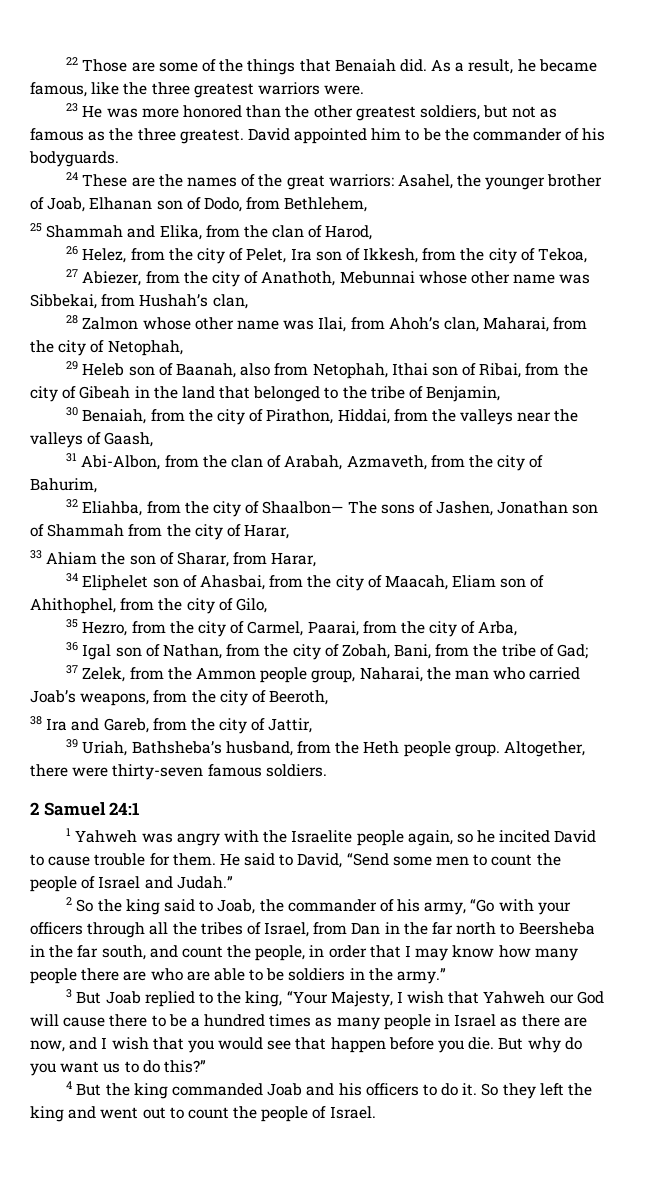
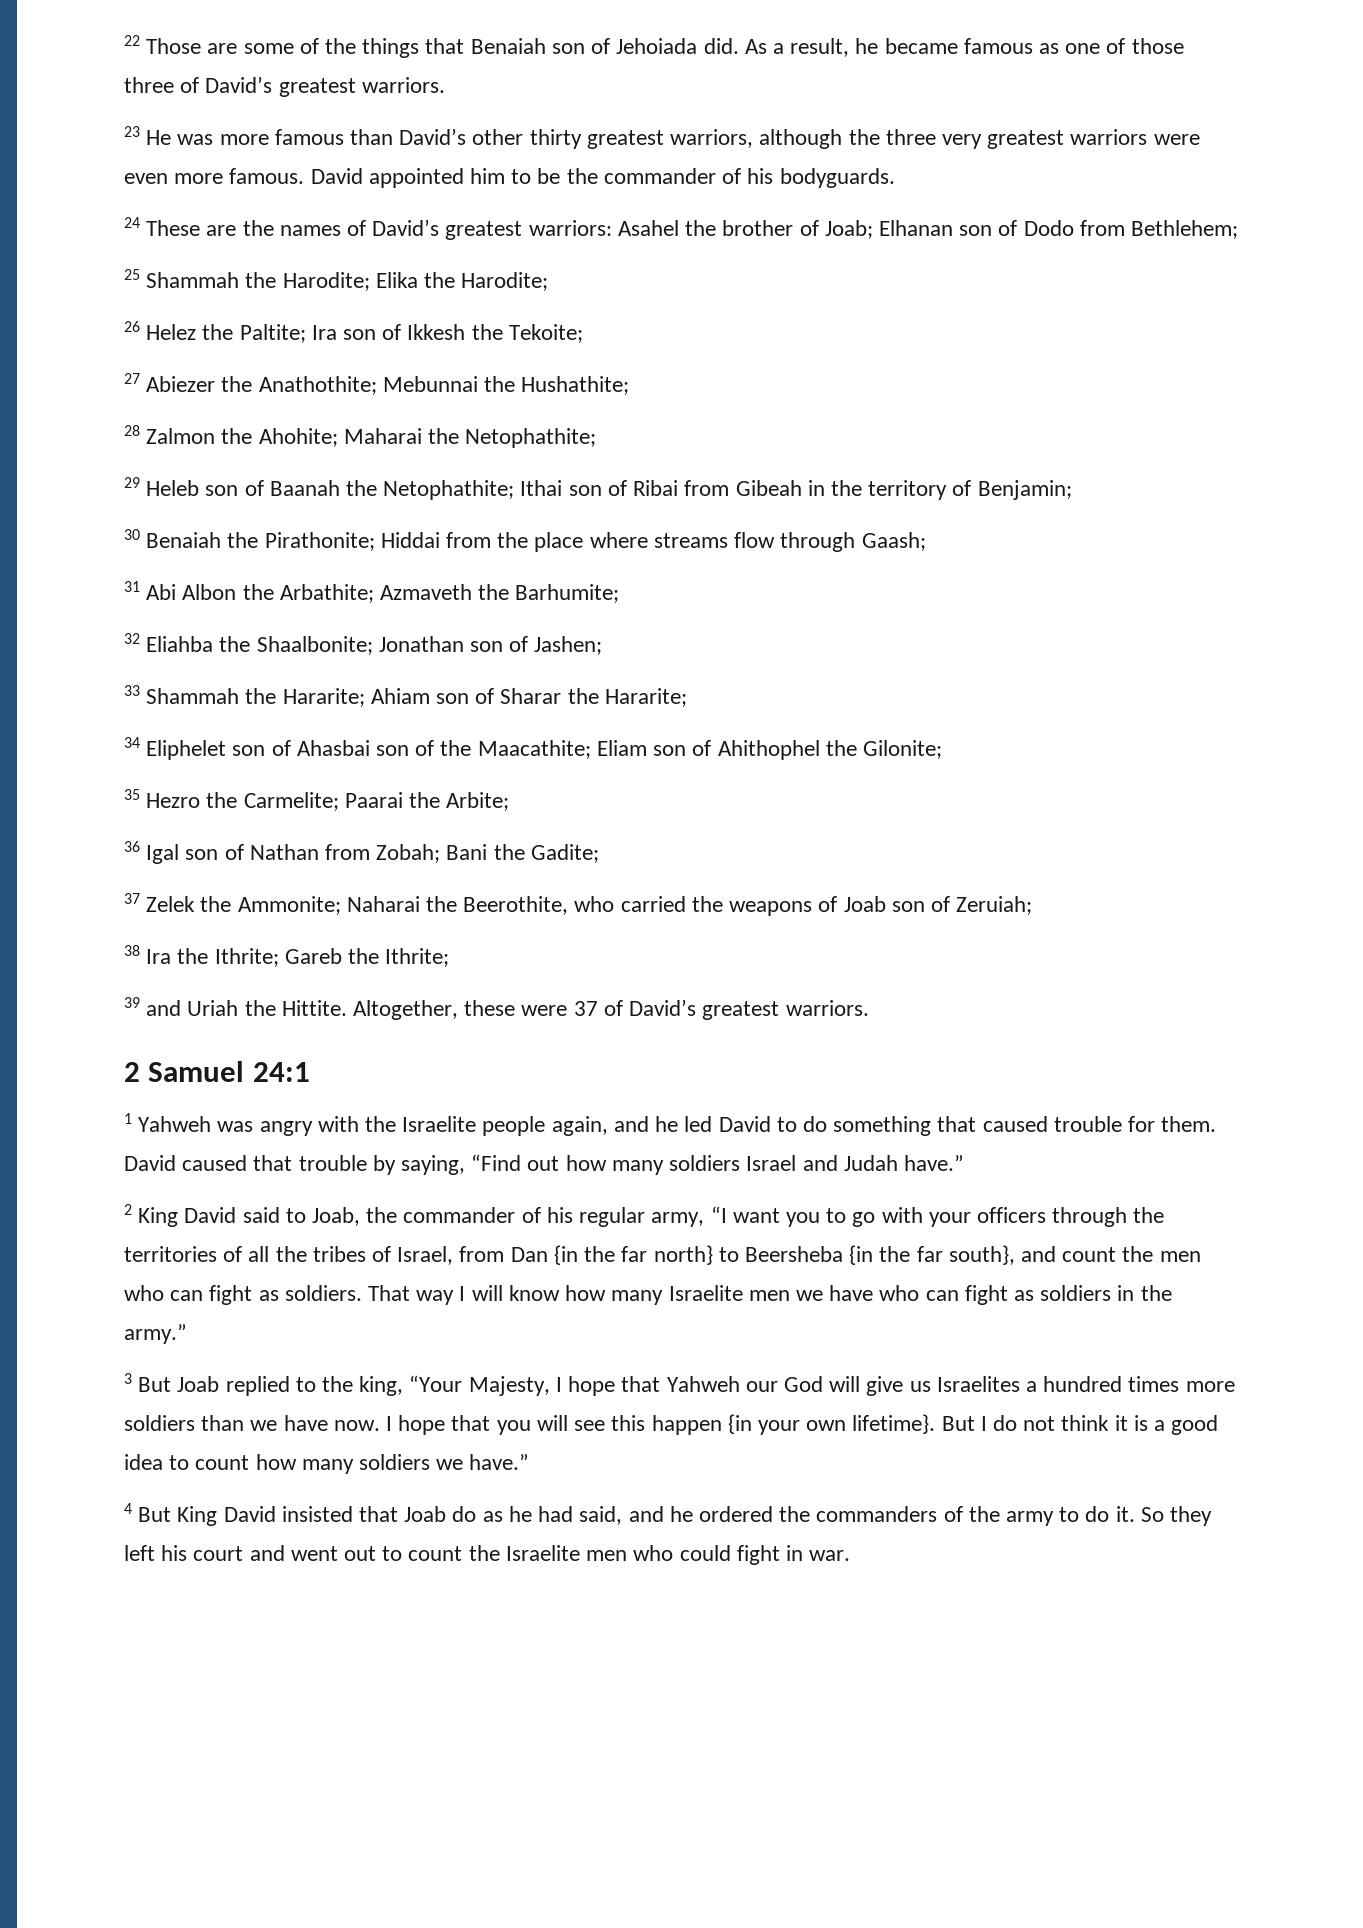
- 22 Those are some of the things that Benaiah did.
+ 22 Those are some of the things that Benaiah son of Jehoiada did.
- As a result, he became famous, like the three greatest warriors were.
- 23 He was more honored than the other greatest soldiers, but not as famous as the three greatest.
+ As a result, he became famous as one of those three of David’s greatest warriors.
+ 23 He was more famous than David’s other thirty greatest warriors, although the three very greatest warriors were even more famous.
- 24 These are the names of the great warriors: Asahel, the younger brother of Joab, Elhanan son of Dodo, from Bethlehem,
+ 24 These are the names of David’s greatest warriors: Asahel the brother of Joab; Elhanan son of Dodo from Bethlehem;
- 25 Shammah and Elika, from the clan of Harod,
- 26 Helez, from the city of Pelet, Ira son of Ikkesh, from the city of Tekoa,
- 27 Abiezer, from the city of Anathoth, Mebunnai whose other name was Sibbekai, from Hushah’s clan,
- 28 Zalmon whose other name was Ilai, from Ahoh’s clan, Maharai, from the city of Netophah,
- 29 Heleb son of Baanah, also from Netophah, Ithai son of Ribai, from the city of Gibeah in the land that belonged to the tribe of Benjamin,
- 30 Benaiah, from the city of Pirathon, Hiddai, from the valleys near the valleys of Gaash,
- 31 Abi-Albon, from the clan of Arabah, Azmaveth, from the city of Bahurim,
- 32 Eliahba, from the city of Shaalbon— The sons of Jashen, Jonathan son of Shammah from the city of Harar,
- 33 Ahiam the son of Sharar, from Harar,
- 34 Eliphelet son of Ahasbai, from the city of Maacah, Eliam son of Ahithophel, from the city of Gilo,
- 35 Hezro, from the city of Carmel, Paarai, from the city of Arba,
- 36 Igal son of Nathan, from the city of Zobah, Bani, from the tribe of Gad;
- 37 Zelek, from the Ammon people group, Naharai, the man who carried Joab’s weapons, from the city of Beeroth,
- 38 Ira and Gareb, from the city of Jattir,
- 39 Uriah, Bathsheba’s husband, from the Heth people group. Altogether, there were thirty-seven famous soldiers.
+ 25 Shammah the Harodite; Elika the Harodite;
+ 26 Helez the Paltite; Ira son of Ikkesh the Tekoite;
+ 27 Abiezer the Anathothite; Mebunnai the Hushathite;
+ 28 Zalmon the Ahohite; Maharai the Netophathite;
+ 29 Heleb son of Baanah the Netophathite; Ithai son of Ribai from Gibeah in the territory of Benjamin;
+ 30 Benaiah the Pirathonite; Hiddai from the place where streams flow through Gaash;
+ 31 Abi Albon the Arbathite; Azmaveth the Barhumite;
+ 32 Eliahba the Shaalbonite; Jonathan son of Jashen;
+ 33 Shammah the Hararite; Ahiam son of Sharar the Hararite;
+ 34 Eliphelet son of Ahasbai son of the Maacathite; Eliam son of Ahithophel the Gilonite;
+ 35 Hezro the Carmelite; Paarai the Arbite;
+ 36 Igal son of Nathan from Zobah; Bani the Gadite;
+ 37 Zelek the Ammonite; Naharai the Beerothite, who carried the weapons of Joab son of Zeruiah;
+ 38 Ira the Ithrite; Gareb the Ithrite;
+ 39 and Uriah the Hittite. Altogether, these were 37 of David’s greatest warriors.
- 1 Yahweh was angry with the Israelite people again, so he incited David to cause trouble for them. He said to David, “Send some men to count the people of Israel and Judah.”
- 2 So the king said to Joab, the commander of his army, “Go with your officers through all the tribes of Israel, from Dan in the far north to Beersheba in the far south, and count the people, in order that I may know how many people there are who are able to be soldiers in the army.”
+ 1 Yahweh was angry with the Israelite people again, and he led David to do something that caused trouble for them. David caused that trouble by saying, “Find out how many soldiers Israel and Judah have.”
+ 2 King David said to Joab, the commander of his regular army, “I want you to go with your officers through the territories of all the tribes of Israel, from Dan {in the far north} to Beersheba {in the far south}, and count the men who can fight as soldiers. That way I will know how many Israelite men we have who can fight as soldiers in the army.”
- 3 But Joab replied to the king, “Your Majesty, I wish that Yahweh our God will cause there to be a hundred times as many people in Israel as there are now, and I wish that you would see that happen before you die. But why do you want us to do this?”
- 4 But the king commanded Joab and his officers to do it.
+ 3 But Joab replied to the king, “Your Majesty, I hope that Yahweh our God will give us Israelites a hundred times more soldiers than we have now. I hope that you will see this happen {in your own lifetime}. But I do not think it is a good idea to count how many soldiers we have.”
+ 4 But King David insisted that Joab do as he had said, and he ordered the commanders of the army to do it.
- So they left the king and went out to count the people of Israel.
+ So they left his court and went out to count the Israelite men who could fight in war.

